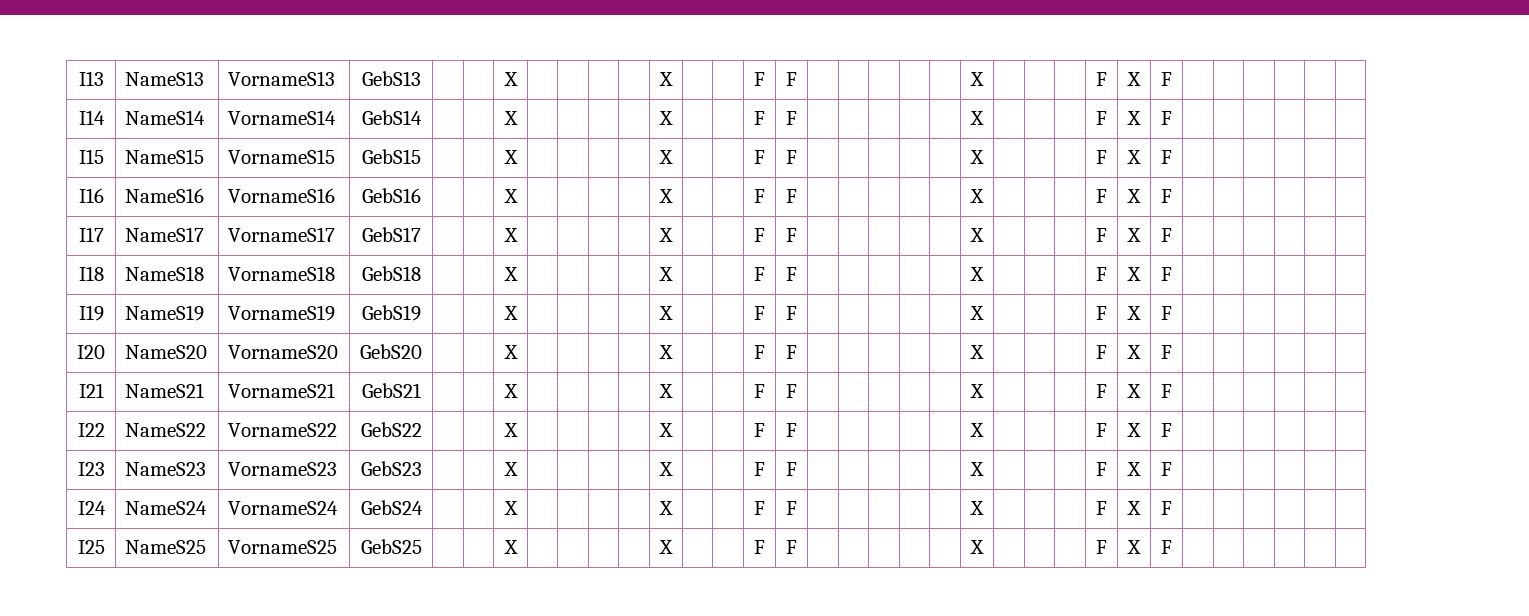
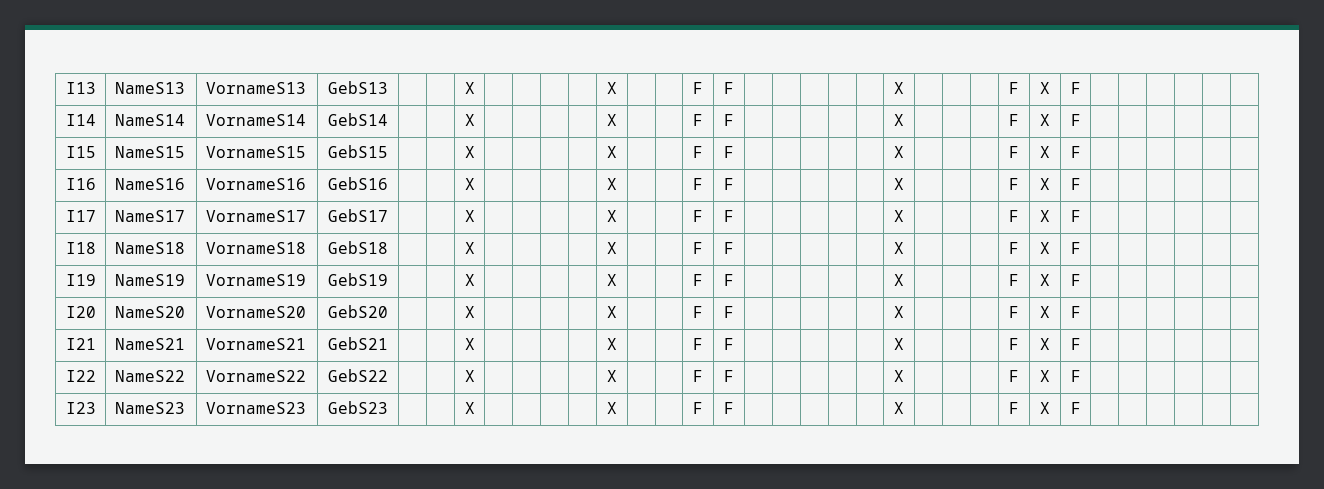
- I24 | NameS24 | VornameS24 | GebS24 | | | X | | | | | X | | | F | F | | | | | | X | | | | F | X | F | | | | | |
- I25 | NameS25 | VornameS25 | GebS25 | | | X | | | | | X | | | F | F | | | | | | X | | | | F | X | F | | | | | |

